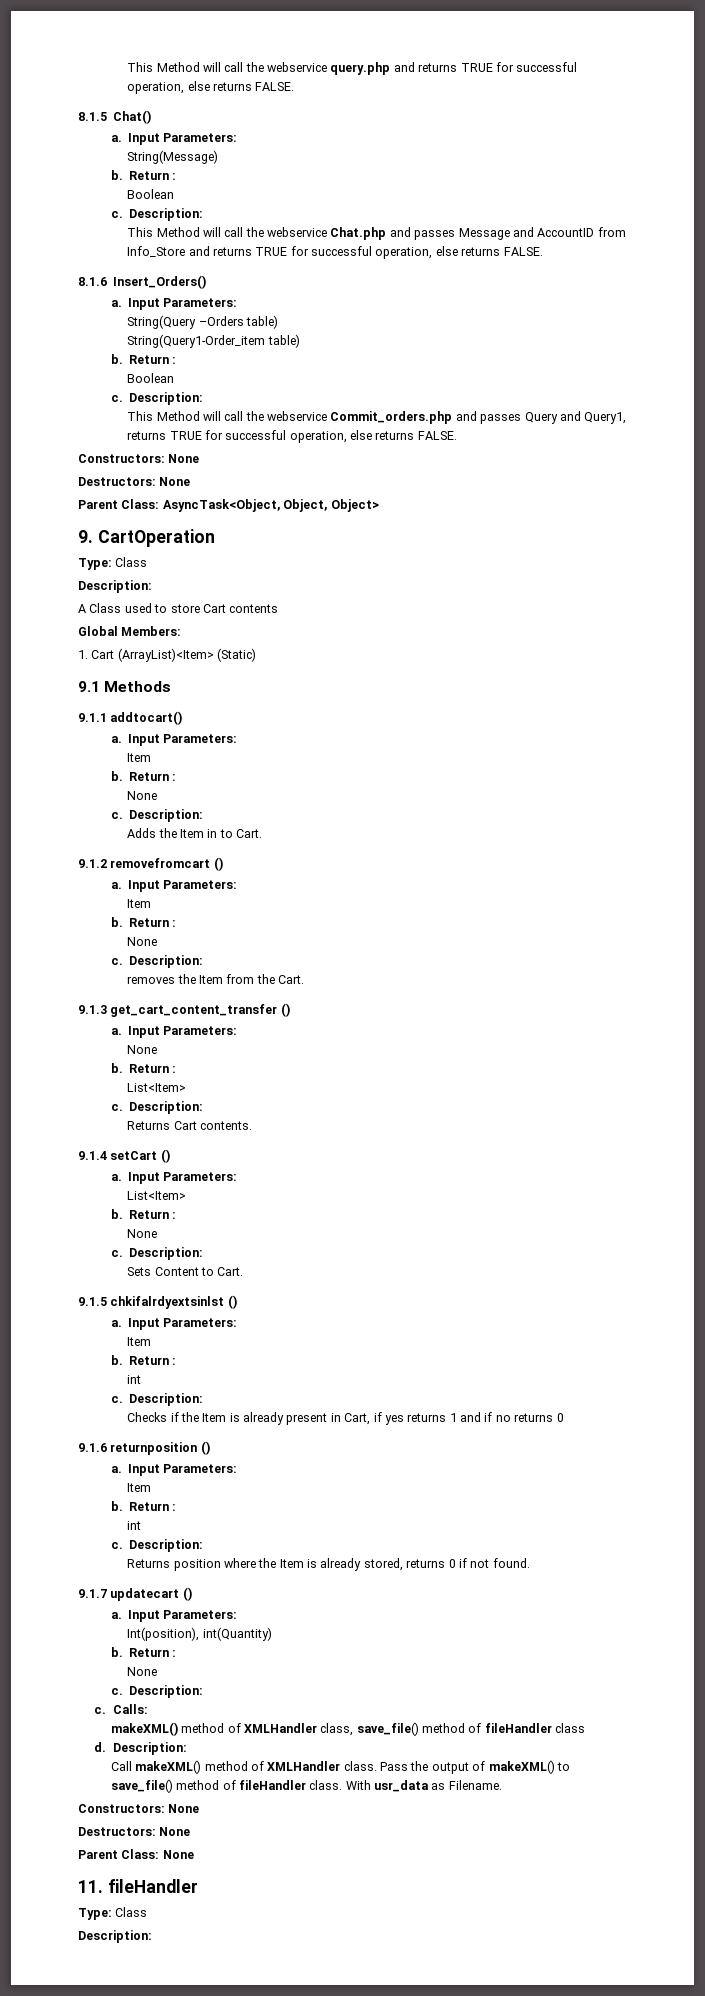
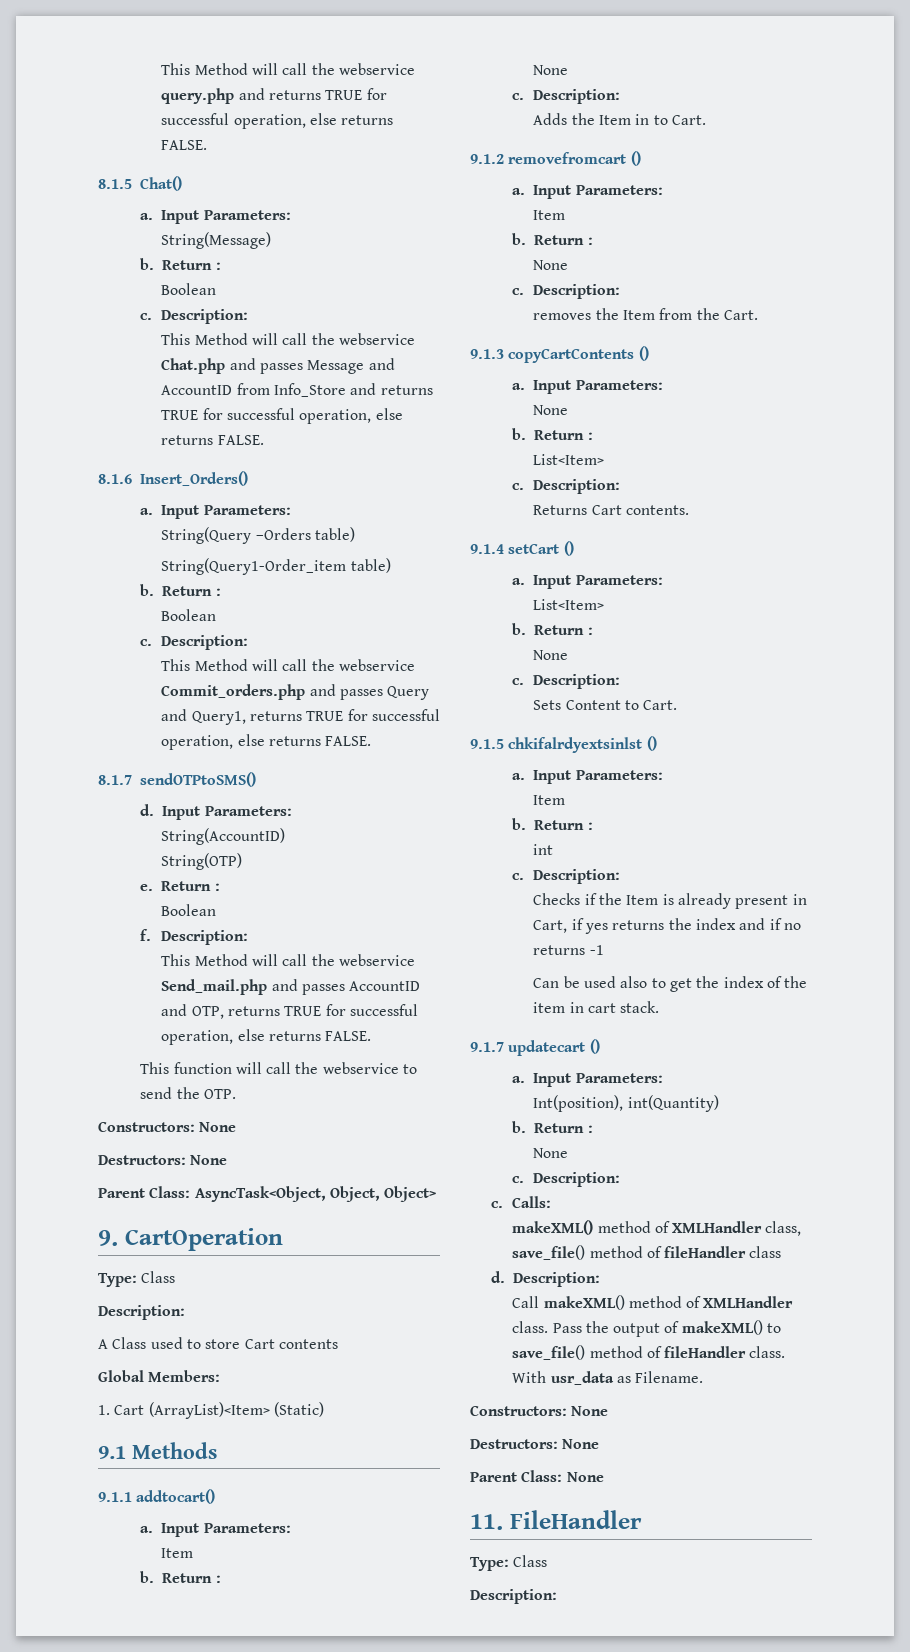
+ 8.1.7 sendOTPtoSMS()
+ d. Input Parameters:
+ String(AccountID)
+ String(OTP)
+ e. Return :
+ Boolean
+ f. Description:
+ This Method will call the webservice Send_mail.php and passes AccountID and OTP, returns TRUE for successful operation, else returns FALSE.
+ This function will call the webservice to send the OTP.
- 9.1.3 get_cart_content_transfer ()
+ 9.1.3 copyCartContents ()
- Checks if the Item is already present in Cart, if yes returns 1 and if no returns 0
- 9.1.6 returnposition ()
- a. Input Parameters:
- Item
- b. Return :
- int
- c. Description:
- Returns position where the Item is already stored, returns 0 if not found.
+ Checks if the Item is already present in Cart, if yes returns the index and if no returns -1
+ Can be used also to get the index of the item in cart stack.
- 11. fileHandler
+ 11. FileHandler

